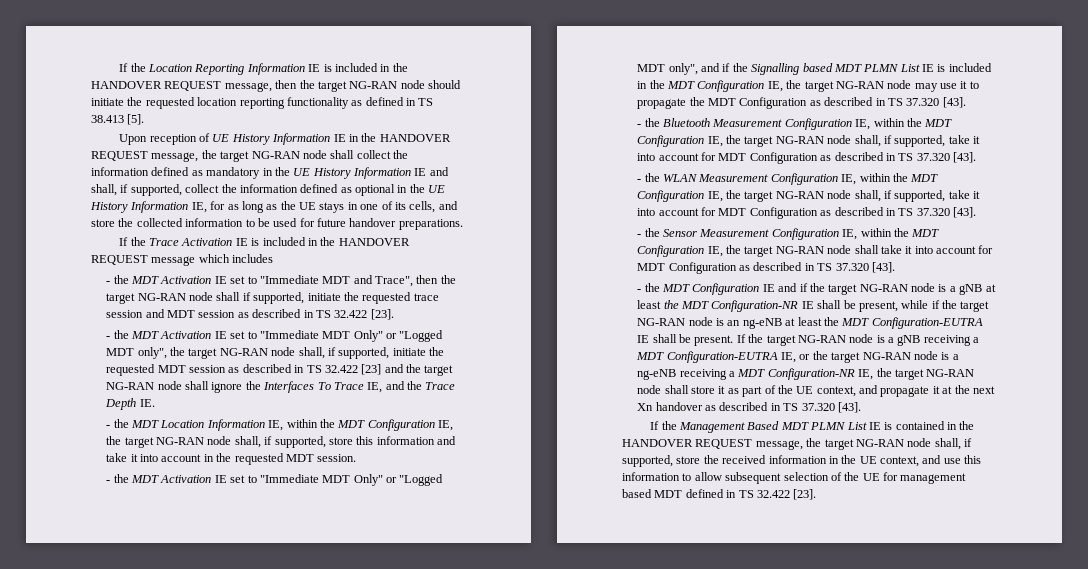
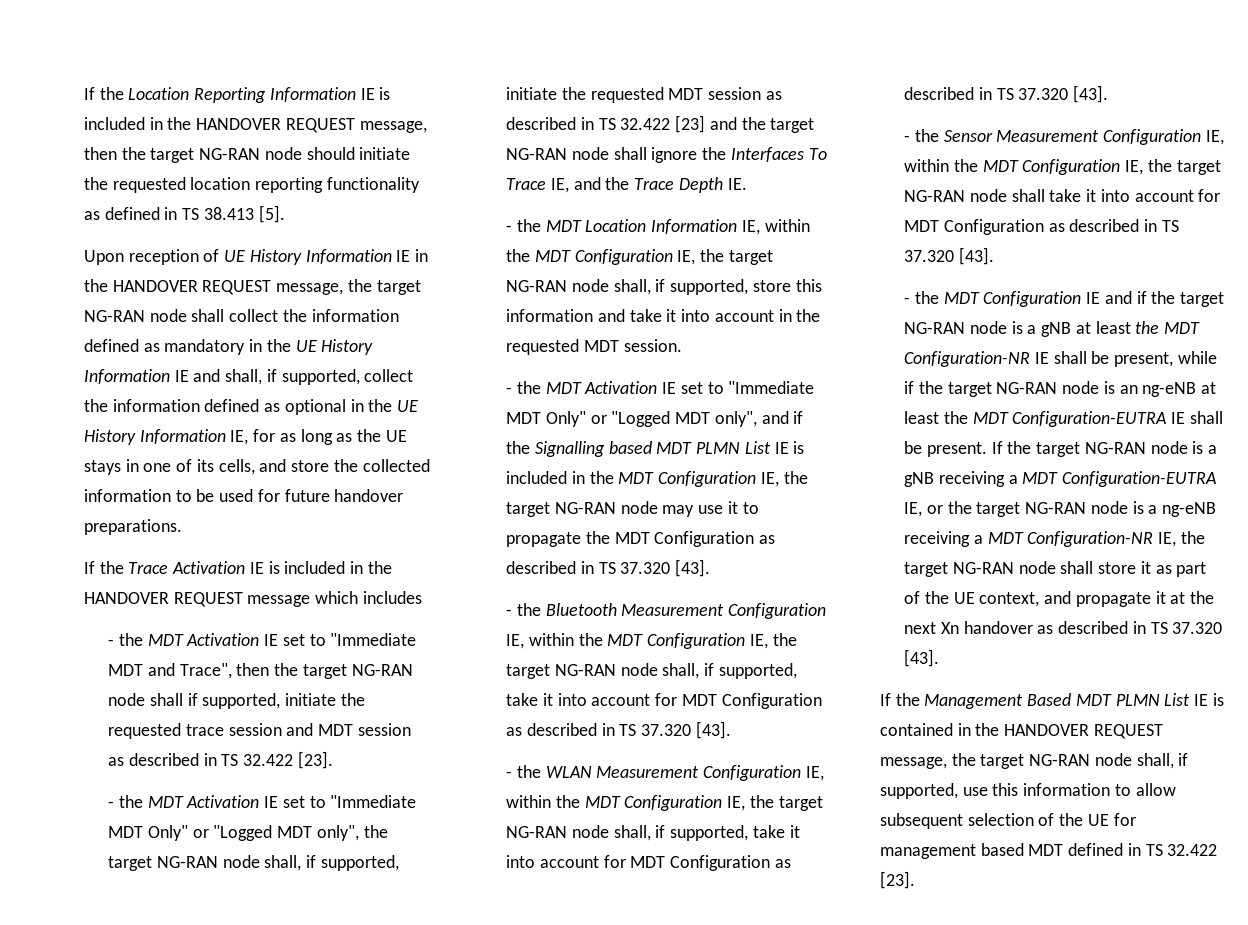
- If the Management Based MDT PLMN List IE is contained in the HANDOVER REQUEST message, the target NG-RAN node shall, if supported, store the received information in the UE context, and use this information to allow subsequent selection of the UE for management based MDT defined in TS 32.422 [23].
+ If the Management Based MDT PLMN List IE is contained in the HANDOVER REQUEST message, the target NG-RAN node shall, if supported, use this information to allow subsequent selection of the UE for management based MDT defined in TS 32.422 [23].

